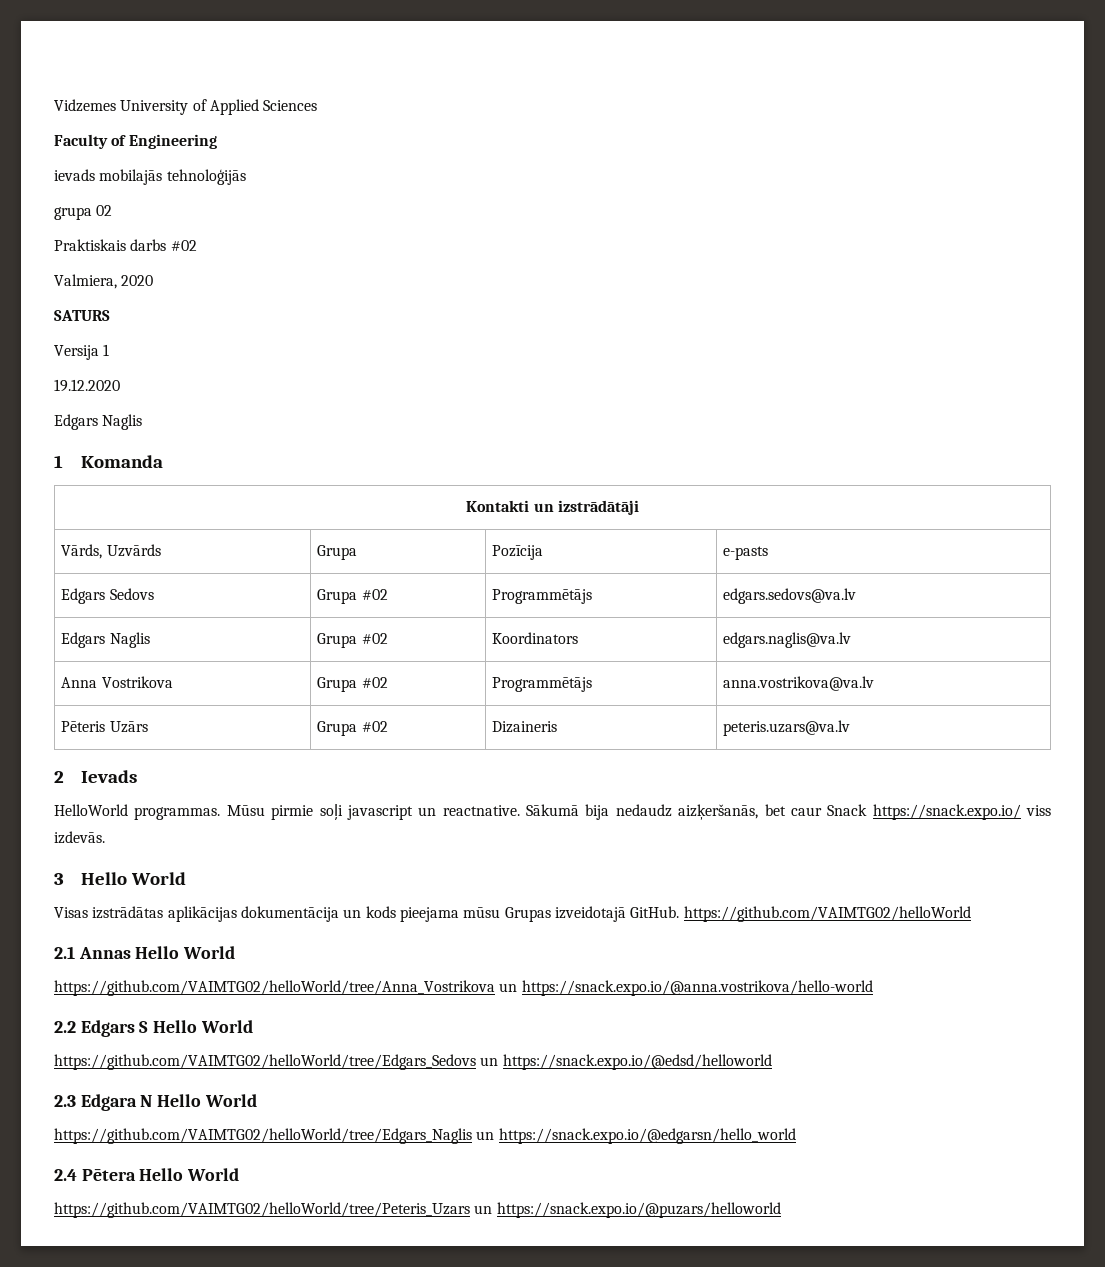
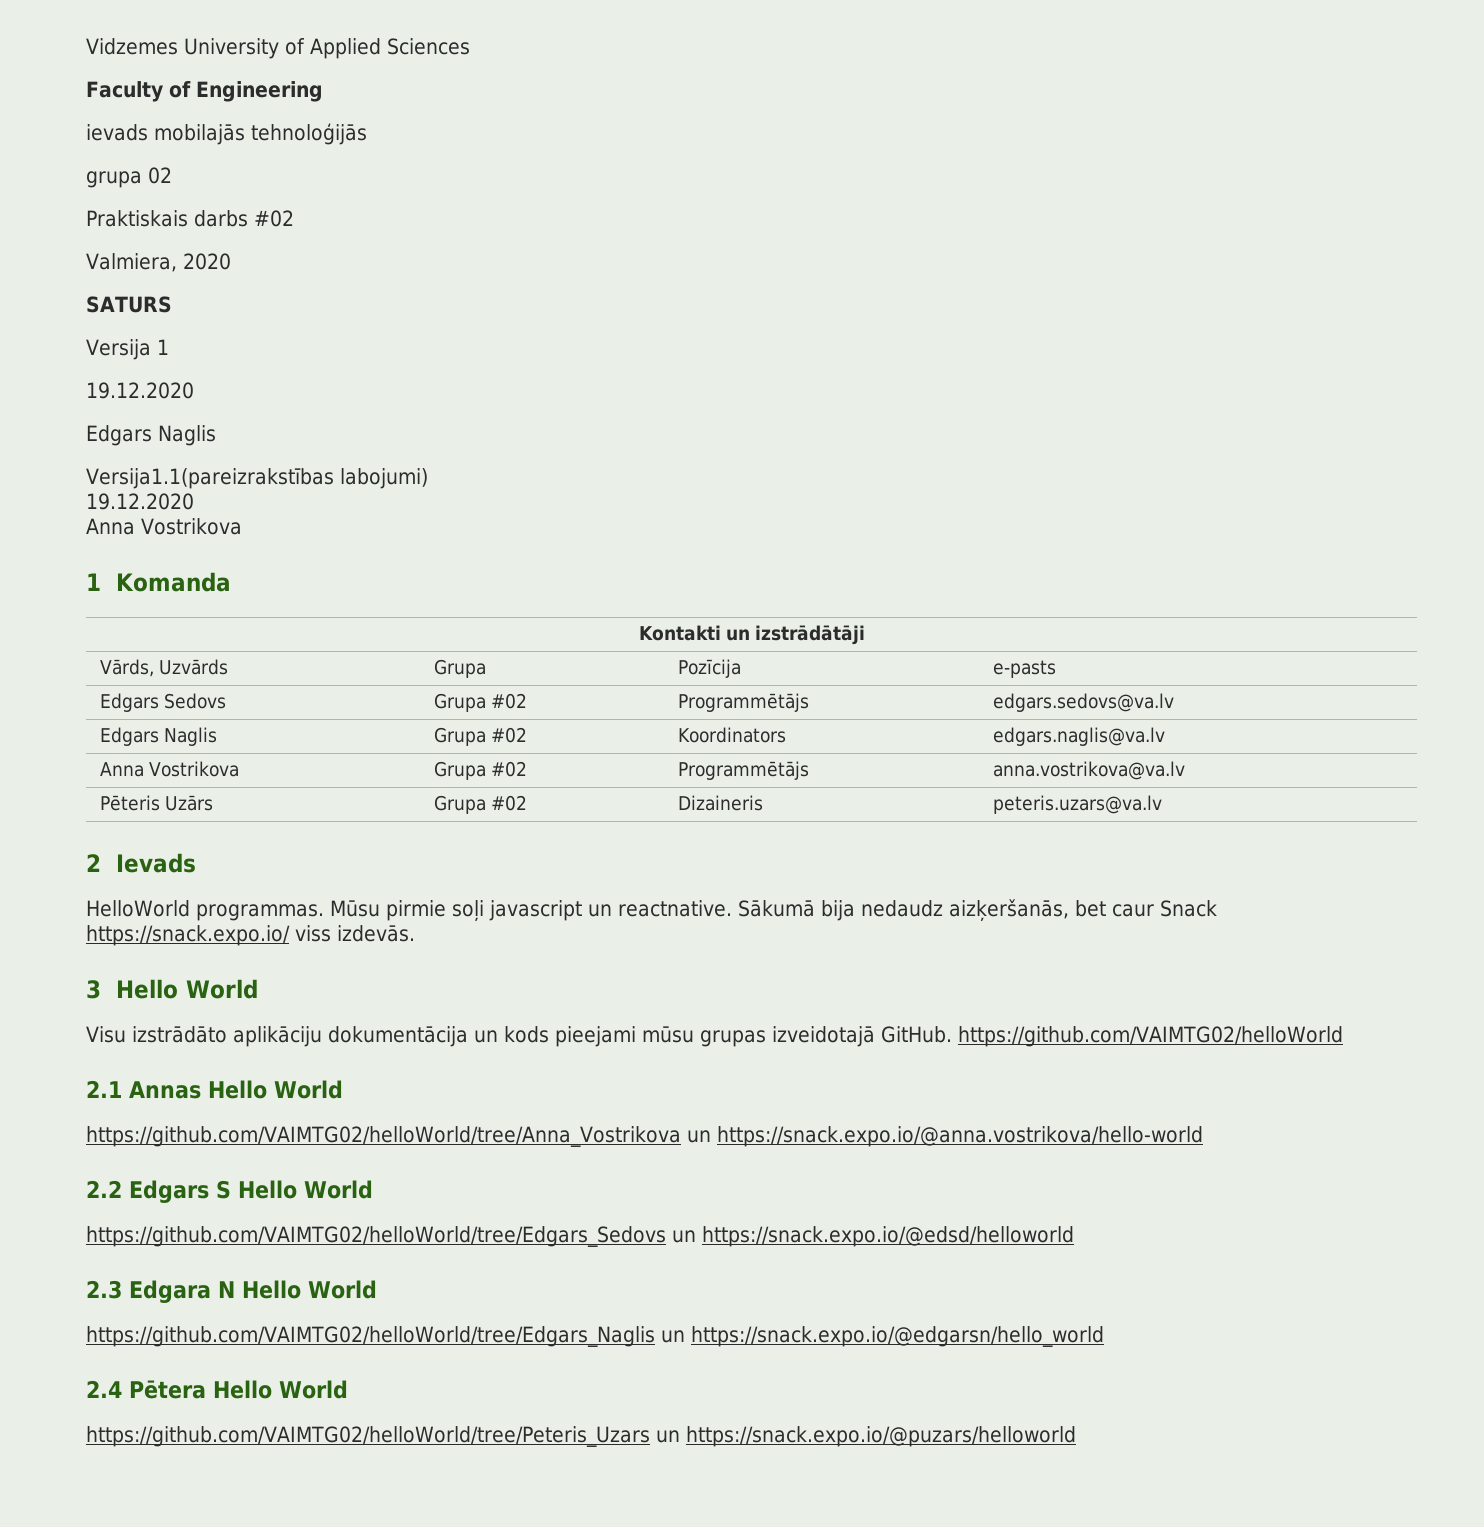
+ Versija1.1(pareizrakstības labojumi)
+ 19.12.2020
+ Anna Vostrikova
- Visas izstrādātas aplikācijas dokumentācija un kods pieejama mūsu Grupas izveidotajā GitHub. https://github.com/VAIMTG02/helloWorld
+ Visu izstrādāto aplikāciju dokumentācija un kods pieejami mūsu grupas izveidotajā GitHub. https://github.com/VAIMTG02/helloWorld

